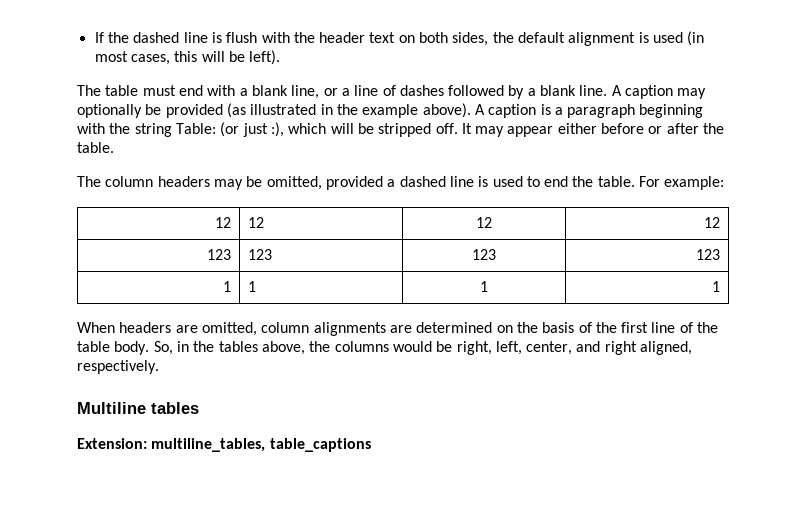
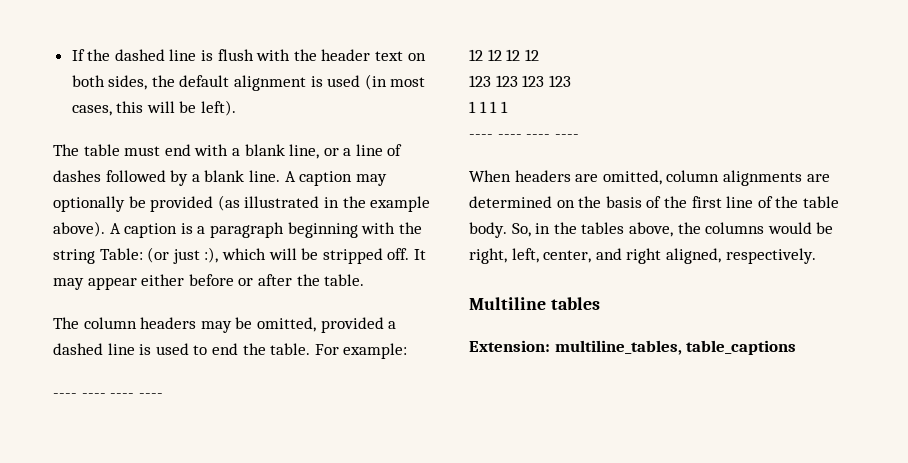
  For example:
- 12 | 12 | 12 | 12
- 123 | 123 | 123 | 123
- 1 | 1 | 1 | 1
+ ---- ---- ---- ----
+ 12 12 12 12
+ 123 123 123 123
+ 1 1 1 1
+ ---- ---- ---- ----

